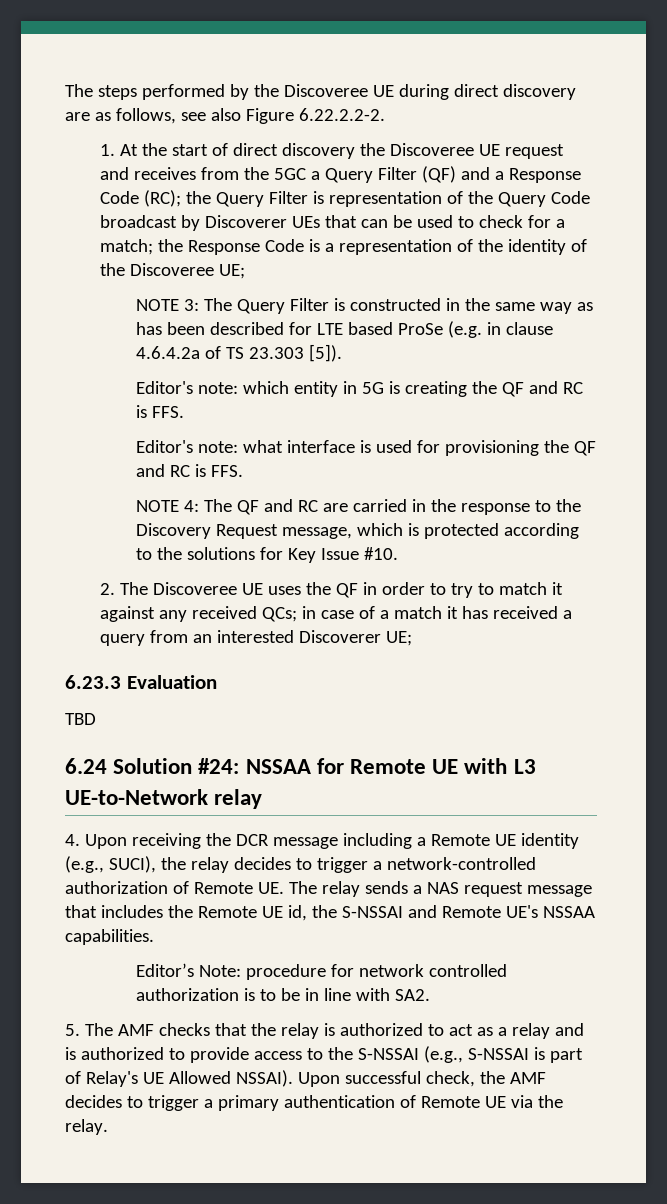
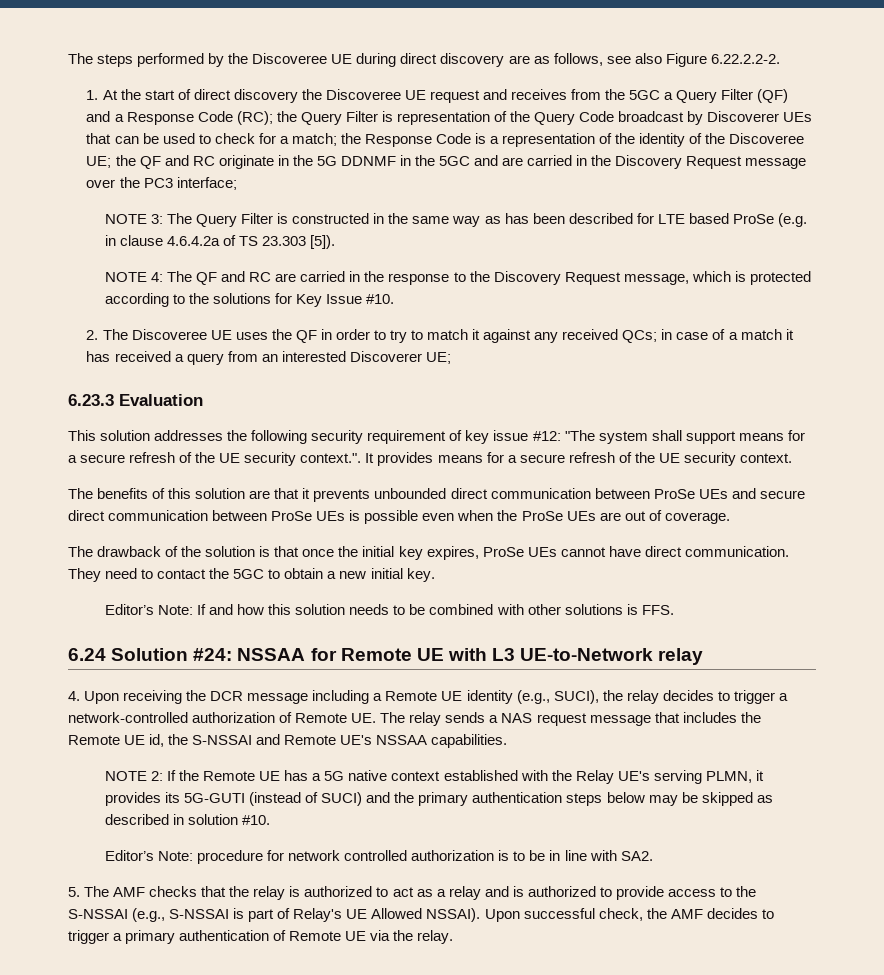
- 1. At the start of direct discovery the Discoveree UE request and receives from the 5GC a Query Filter (QF) and a Response Code (RC); the Query Filter is representation of the Query Code broadcast by Discoverer UEs that can be used to check for a match; the Response Code is a representation of the identity of the Discoveree UE;
+ 1. At the start of direct discovery the Discoveree UE request and receives from the 5GC a Query Filter (QF) and a Response Code (RC); the Query Filter is representation of the Query Code broadcast by Discoverer UEs that can be used to check for a match; the Response Code is a representation of the identity of the Discoveree UE; the QF and RC originate in the 5G DDNMF in the 5GC and are carried in the Discovery Request message over the PC3 interface;
- Editor's note: which entity in 5G is creating the QF and RC is FFS.
- Editor's note: what interface is used for provisioning the QF and RC is FFS.
- TBD
+ This solution addresses the following security requirement of key issue #12: "The system shall support means for a secure refresh of the UE security context.". It provides means for a secure refresh of the UE security context.
+ The benefits of this solution are that it prevents unbounded direct communication between ProSe UEs and secure direct communication between ProSe UEs is possible even when the ProSe UEs are out of coverage.
+ The drawback of the solution is that once the initial key expires, ProSe UEs cannot have direct communication. They need to contact the 5GC to obtain a new initial key.
+ Editor’s Note: If and how this solution needs to be combined with other solutions is FFS.
+ NOTE 2: If the Remote UE has a 5G native context established with the Relay UE's serving PLMN, it provides its 5G-GUTI (instead of SUCI) and the primary authentication steps below may be skipped as described in solution #10.

